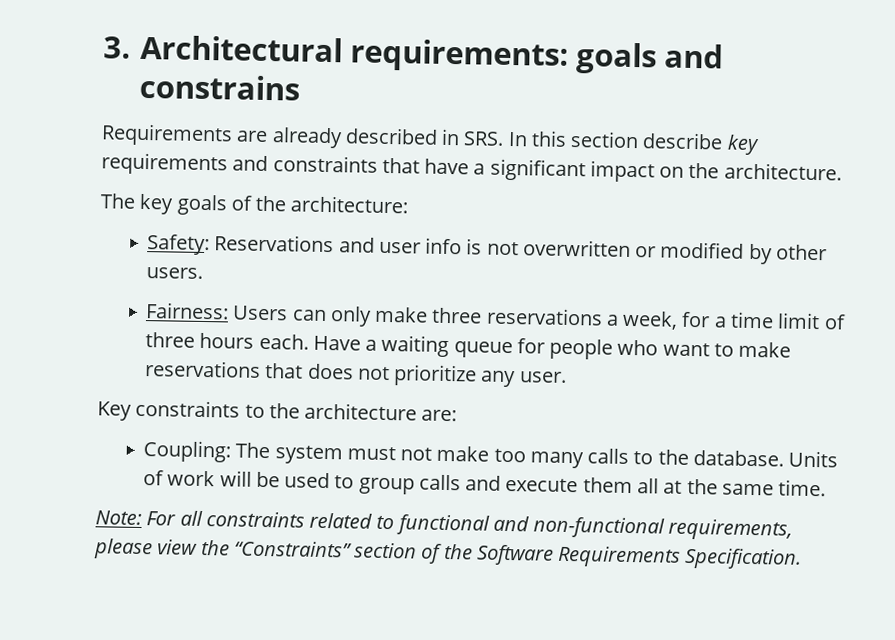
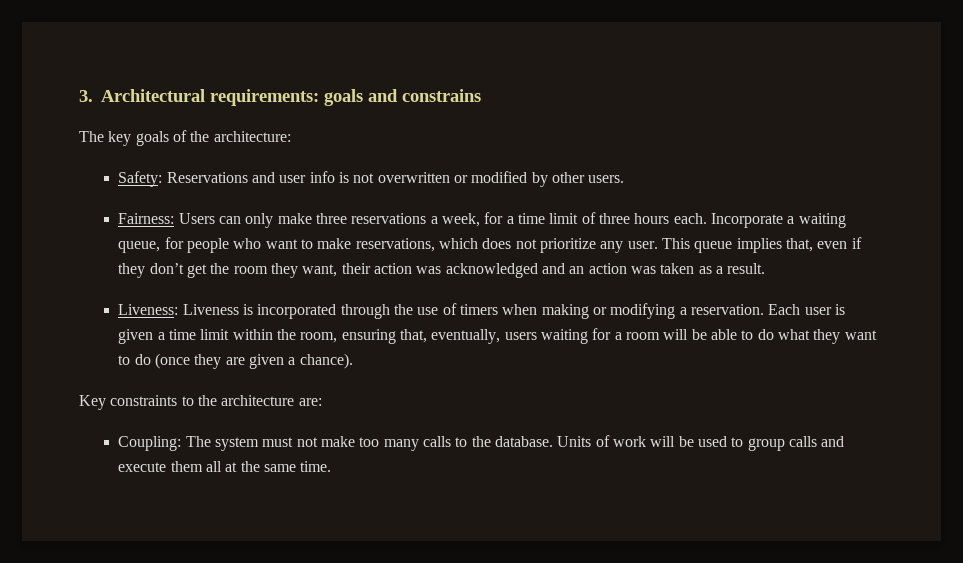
- Requirements are already described in SRS. In this section describe key requirements and constraints that have a significant impact on the architecture.
- Have a waiting queue for people who want to make reservations that does not prioritize any user.
+ Incorporate a waiting queue, for people who want to make reservations, which does not prioritize any user. This queue implies that, even if they don’t get the room they want, their action was acknowledged and an action was taken as a result.
+ Liveness: Liveness is incorporated through the use of timers when making or modifying a reservation. Each user is given a time limit within the room, ensuring that, eventually, users waiting for a room will be able to do what they want to do (once they are given a chance).
- Note: For all constraints related to functional and non-functional requirements, please view the “Constraints” section of the Software Requirements Specification.

